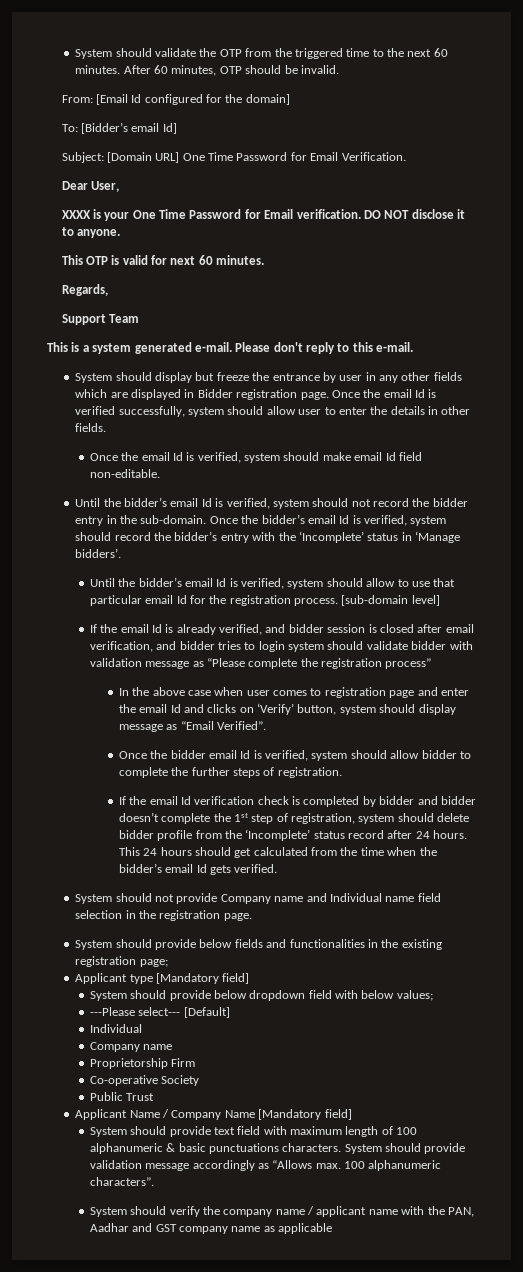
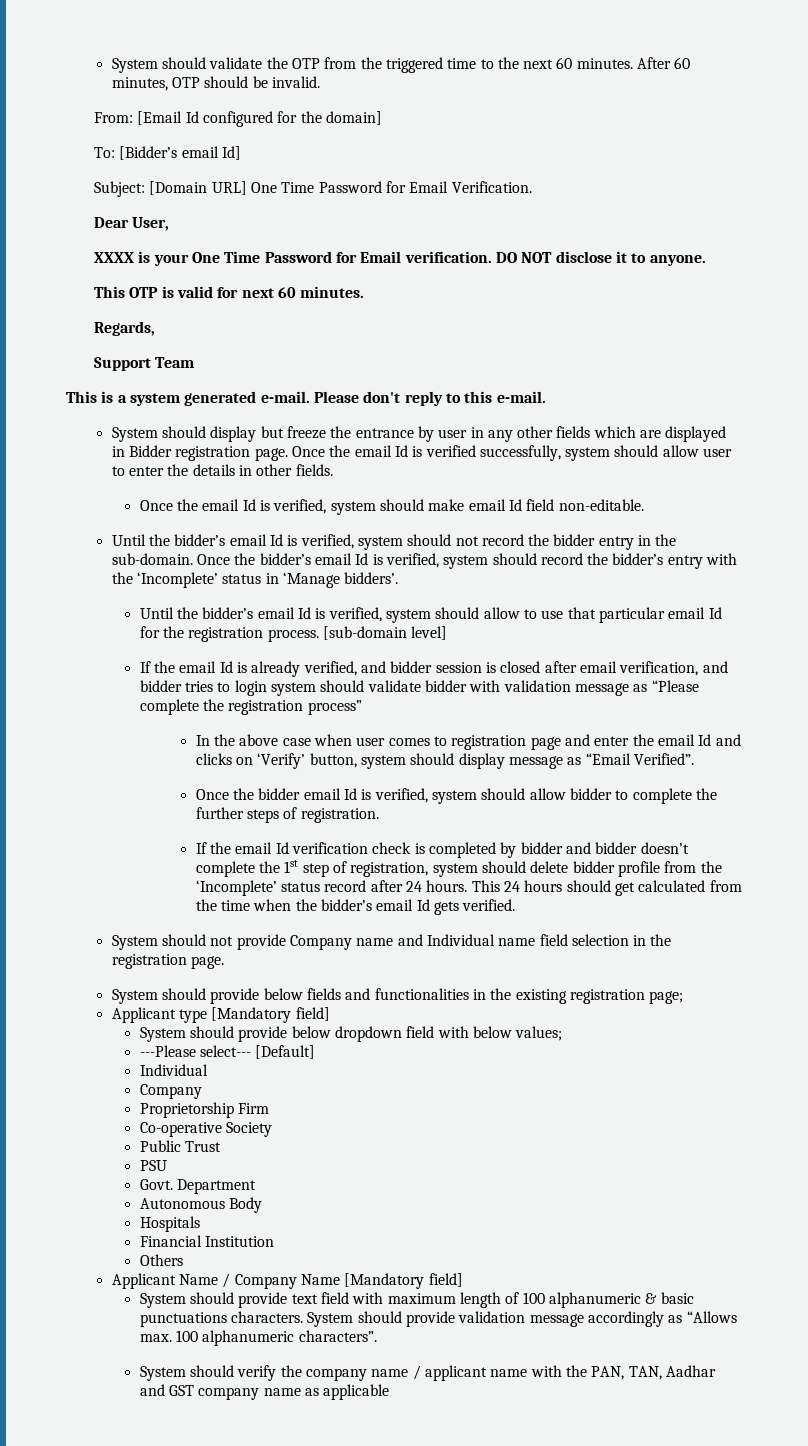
  ---Please select--- [Default]
  Individual
- Company name
+ Company
+ PSU
+ Govt. Department
+ Autonomous Body
+ Hospitals
+ Financial Institution
+ Others
- System should verify the company name / applicant name with the PAN, Aadhar and GST company name as applicable
+ System should verify the company name / applicant name with the PAN, TAN, Aadhar and GST company name as applicable

